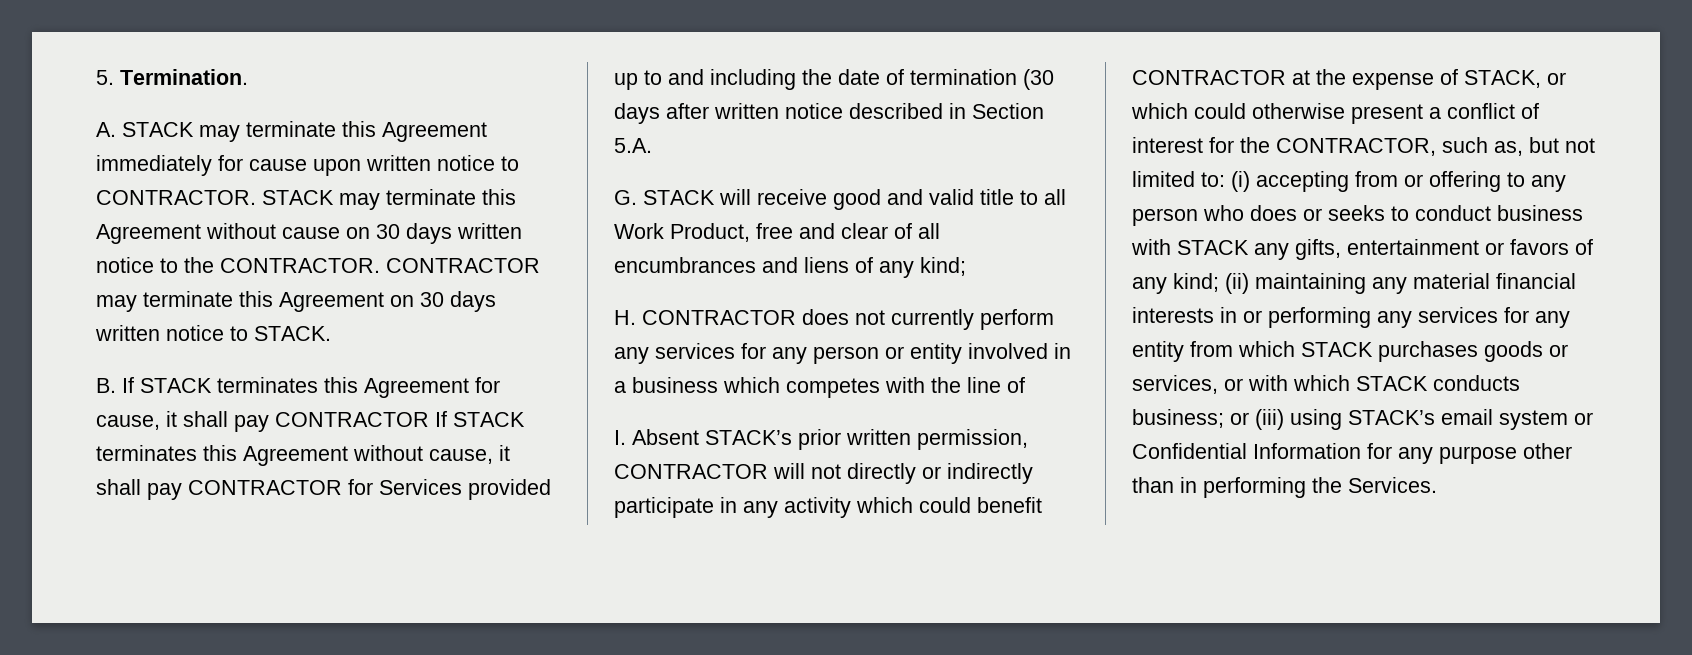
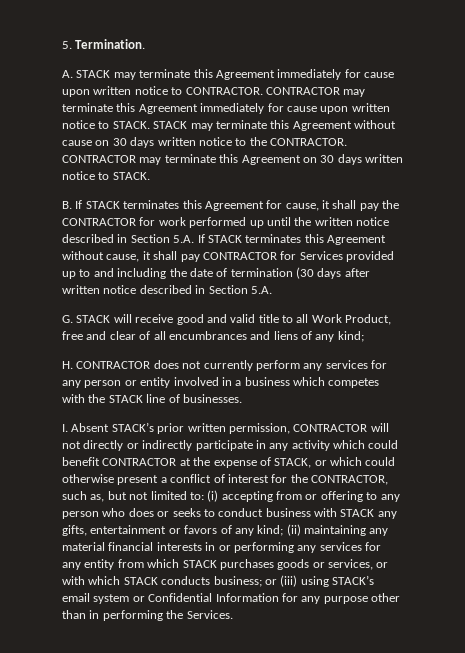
+ CONTRACTOR may terminate this Agreement immediately for cause upon written notice to STACK.
- B. If STACK terminates this Agreement for cause, it shall pay CONTRACTOR If STACK terminates this Agreement without cause, it shall pay CONTRACTOR for Services provided up to and including the date of termination (30 days after written notice described in Section 5.A.
+ B. If STACK terminates this Agreement for cause, it shall pay the CONTRACTOR for work performed up until the written notice described in Section 5.A. If STACK terminates this Agreement without cause, it shall pay CONTRACTOR for Services provided up to and including the date of termination (30 days after written notice described in Section 5.A.
- H. CONTRACTOR does not currently perform any services for any person or entity involved in a business which competes with the line of
+ H. CONTRACTOR does not currently perform any services for any person or entity involved in a business which competes with the STACK line of businesses.

